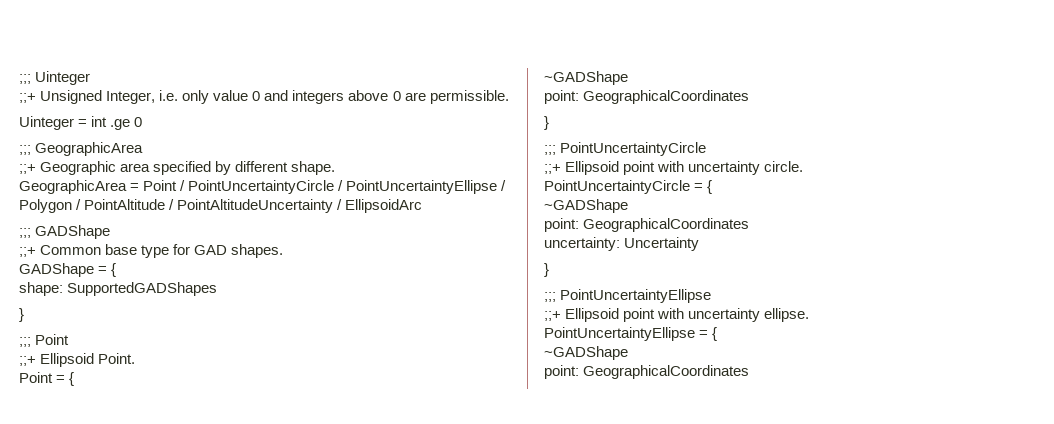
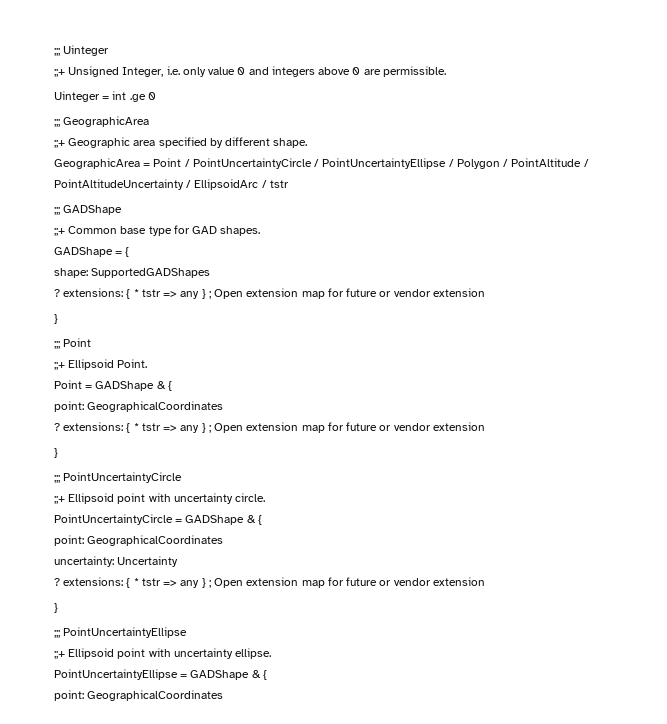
- GeographicArea = Point / PointUncertaintyCircle / PointUncertaintyEllipse / Polygon / PointAltitude / PointAltitudeUncertainty / EllipsoidArc
+ GeographicArea = Point / PointUncertaintyCircle / PointUncertaintyEllipse / Polygon / PointAltitude / PointAltitudeUncertainty / EllipsoidArc / tstr
  shape: SupportedGADShapes
+ ? extensions: { * tstr => any } ; Open extension map for future or vendor extension
- Point = {
- ~GADShape
+ Point = GADShape & {
  point: GeographicalCoordinates
+ ? extensions: { * tstr => any } ; Open extension map for future or vendor extension
- PointUncertaintyCircle = {
- ~GADShape
+ PointUncertaintyCircle = GADShape & {
  uncertainty: Uncertainty
+ ? extensions: { * tstr => any } ; Open extension map for future or vendor extension
- PointUncertaintyEllipse = {
- ~GADShape
+ PointUncertaintyEllipse = GADShape & {

